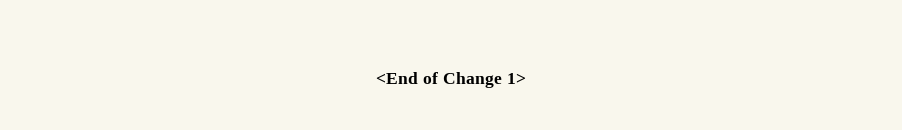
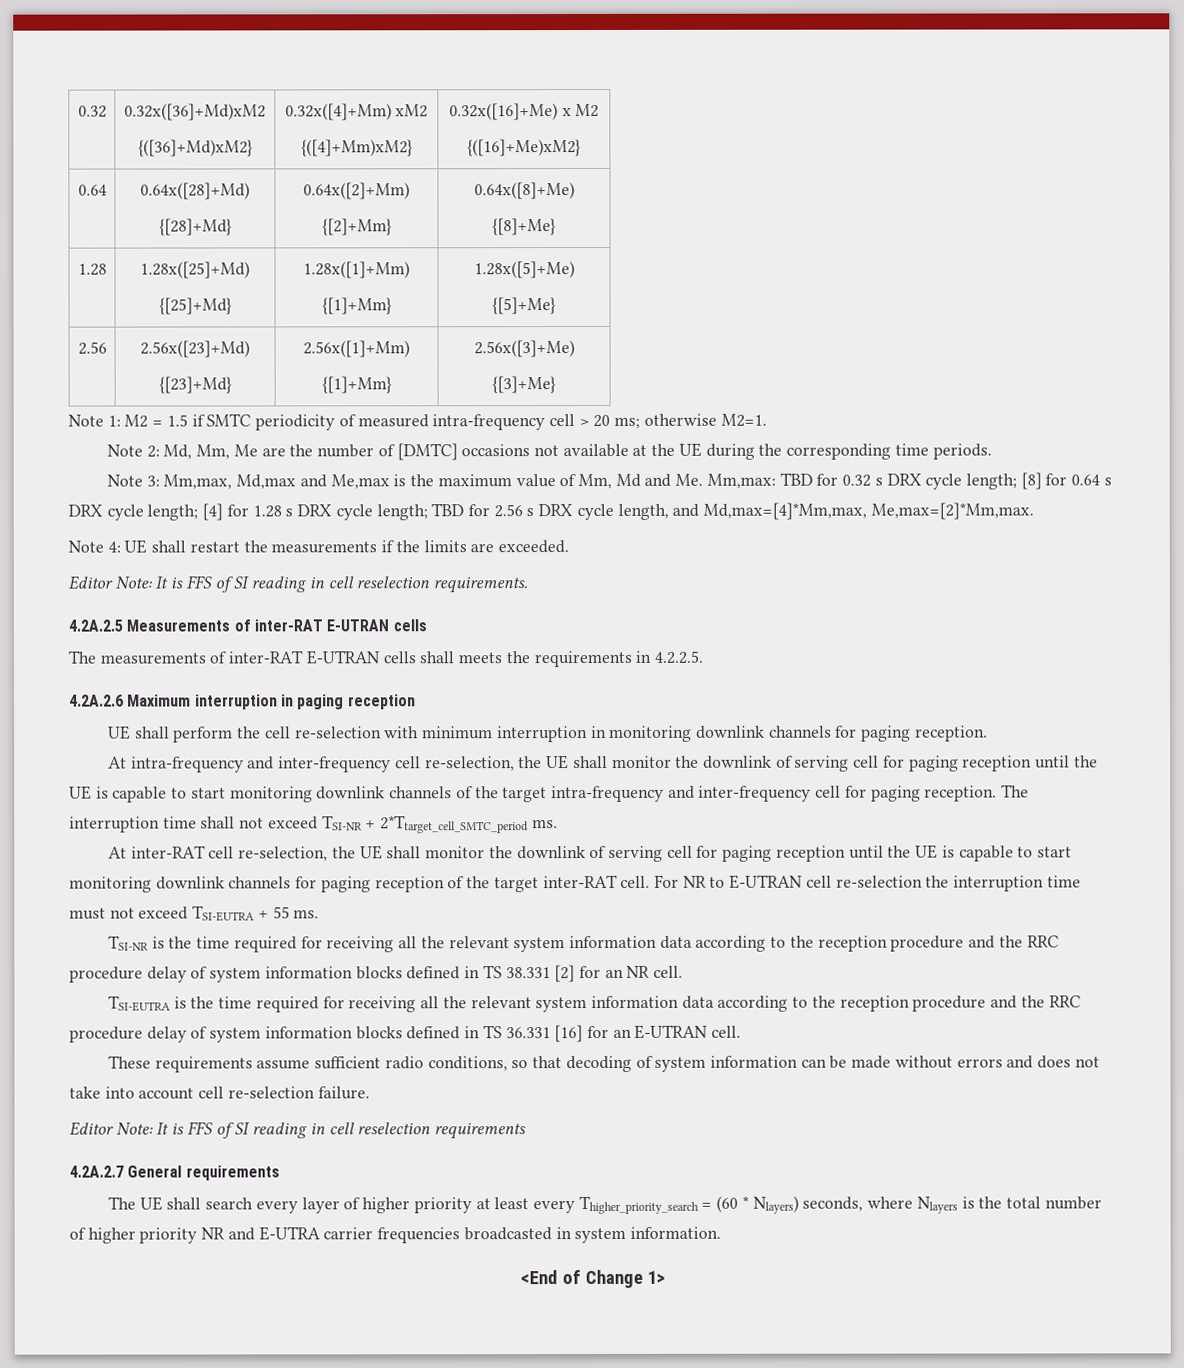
+ 0.32 | 0.32x([36]+Md)xM2
+ {([36]+Md)xM2} | 0.32x([4]+Mm) xM2
+ {([4]+Mm)xM2} | 0.32x([16]+Me) x M2
+ {([16]+Me)xM2}
+ 0.64 | 0.64x([28]+Md)
+ {[28]+Md} | 0.64x([2]+Mm)
+ {[2]+Mm} | 0.64x([8]+Me)
+ {[8]+Me}
+ 1.28 | 1.28x([25]+Md)
+ {[25]+Md} | 1.28x([1]+Mm)
+ {[1]+Mm} | 1.28x([5]+Me)
+ {[5]+Me}
+ 2.56 | 2.56x([23]+Md)
+ {[23]+Md} | 2.56x([1]+Mm)
+ {[1]+Mm} | 2.56x([3]+Me)
+ {[3]+Me}
+ Note 1: M2 = 1.5 if SMTC periodicity of measured intra-frequency cell > 20 ms; otherwise M2=1.
+ Note 2: Md, Mm, Me are the number of [DMTC] occasions not available at the UE during the corresponding time periods.
+ Note 3: Mm,max, Md,max and Me,max is the maximum value of Mm, Md and Me. Mm,max: TBD for 0.32 s DRX cycle length; [8] for 0.64 s DRX cycle length; [4] for 1.28 s DRX cycle length; TBD for 2.56 s DRX cycle length, and Md,max=[4]*Mm,max, Me,max=[2]*Mm,max.
+ Note 4: UE shall restart the measurements if the limits are exceeded.
+ Editor Note: It is FFS of SI reading in cell reselection requirements.
+ 4.2A.2.5 Measurements of inter-RAT E-UTRAN cells
+ The measurements of inter-RAT E-UTRAN cells shall meets the requirements in 4.2.2.5.
+ 4.2A.2.6 Maximum interruption in paging reception
+ UE shall perform the cell re-selection with minimum interruption in monitoring downlink channels for paging reception.
+ At intra-frequency and inter-frequency cell re-selection, the UE shall monitor the downlink of serving cell for paging reception until the UE is capable to start monitoring downlink channels of the target intra-frequency and inter-frequency cell for paging reception. The interruption time shall not exceed TSI-NR + 2*Ttarget_cell_SMTC_period ms.
+ At inter-RAT cell re-selection, the UE shall monitor the downlink of serving cell for paging reception until the UE is capable to start monitoring downlink channels for paging reception of the target inter-RAT cell. For NR to E-UTRAN cell re-selection the interruption time must not exceed TSI-EUTRA + 55 ms.
+ TSI-NR is the time required for receiving all the relevant system information data according to the reception procedure and the RRC procedure delay of system information blocks defined in TS 38.331 [2] for an NR cell.
+ TSI-EUTRA is the time required for receiving all the relevant system information data according to the reception procedure and the RRC procedure delay of system information blocks defined in TS 36.331 [16] for an E-UTRAN cell.
+ These requirements assume sufficient radio conditions, so that decoding of system information can be made without errors and does not take into account cell re-selection failure.
+ Editor Note: It is FFS of SI reading in cell reselection requirements
+ 4.2A.2.7 General requirements
+ The UE shall search every layer of higher priority at least every Thigher_priority_search = (60 * Nlayers) seconds, where Nlayers is the total number of higher priority NR and E-UTRA carrier frequencies broadcasted in system information.

